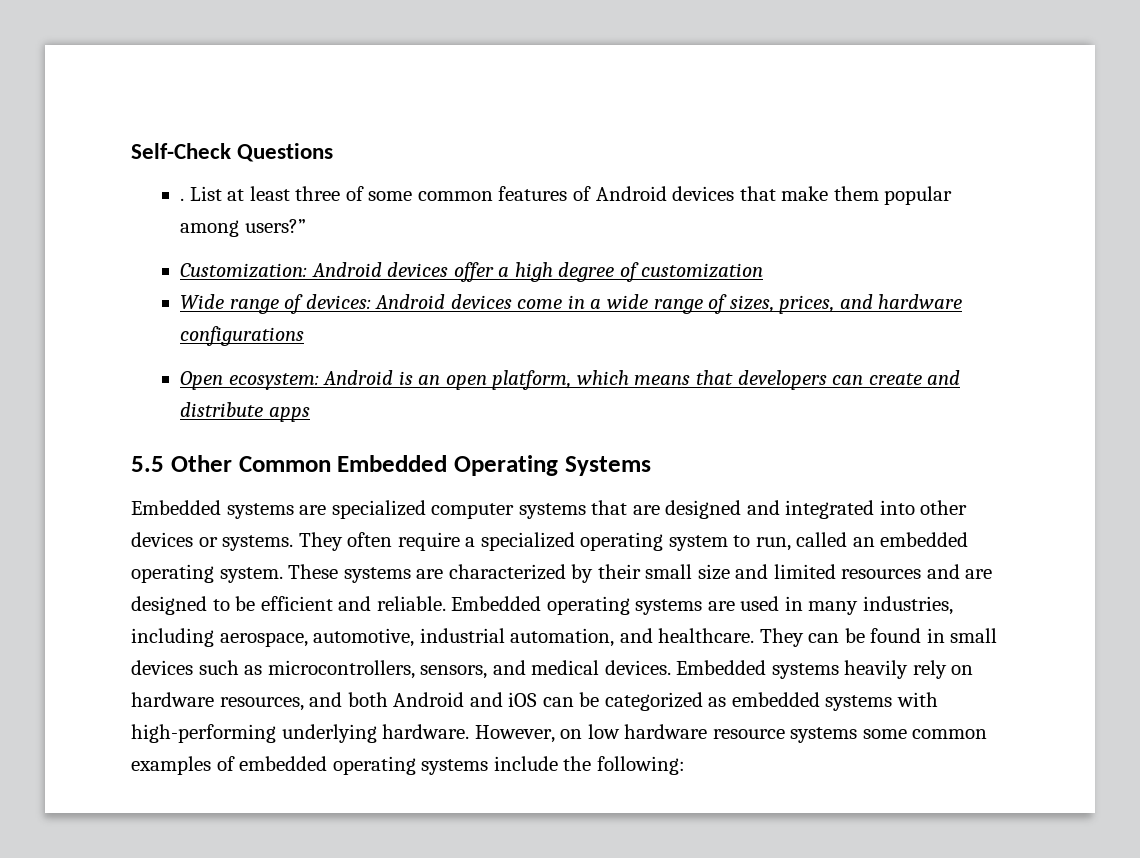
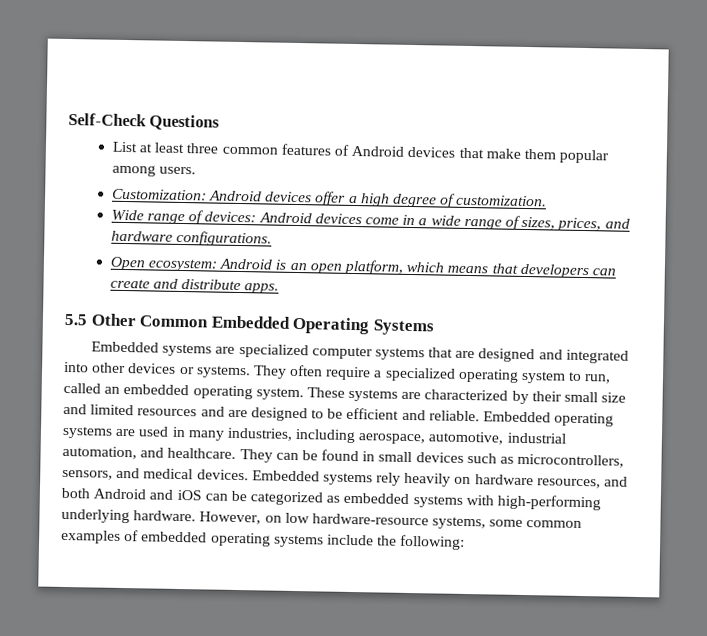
- . List at least three of some common features of Android devices that make them popular among users?”
+ List at least three common features of Android devices that make them popular among users.
- Customization: Android devices offer a high degree of customization
+ Customization: Android devices offer a high degree of customization.
- Wide range of devices: Android devices come in a wide range of sizes, prices, and hardware configurations
+ Wide range of devices: Android devices come in a wide range of sizes, prices, and hardware configurations.
- Open ecosystem: Android is an open platform, which means that developers can create and distribute apps
+ Open ecosystem: Android is an open platform, which means that developers can create and distribute apps.
- Embedded systems heavily rely on hardware resources, and both Android and iOS can be categorized as embedded systems with high-performing underlying hardware.
+ Embedded systems rely heavily on hardware resources, and both Android and iOS can be categorized as embedded systems with high-performing underlying hardware.
- However, on low hardware resource systems some common examples of embedded operating systems include the following:
+ However, on low hardware-resource systems, some common examples of embedded operating systems include the following:

